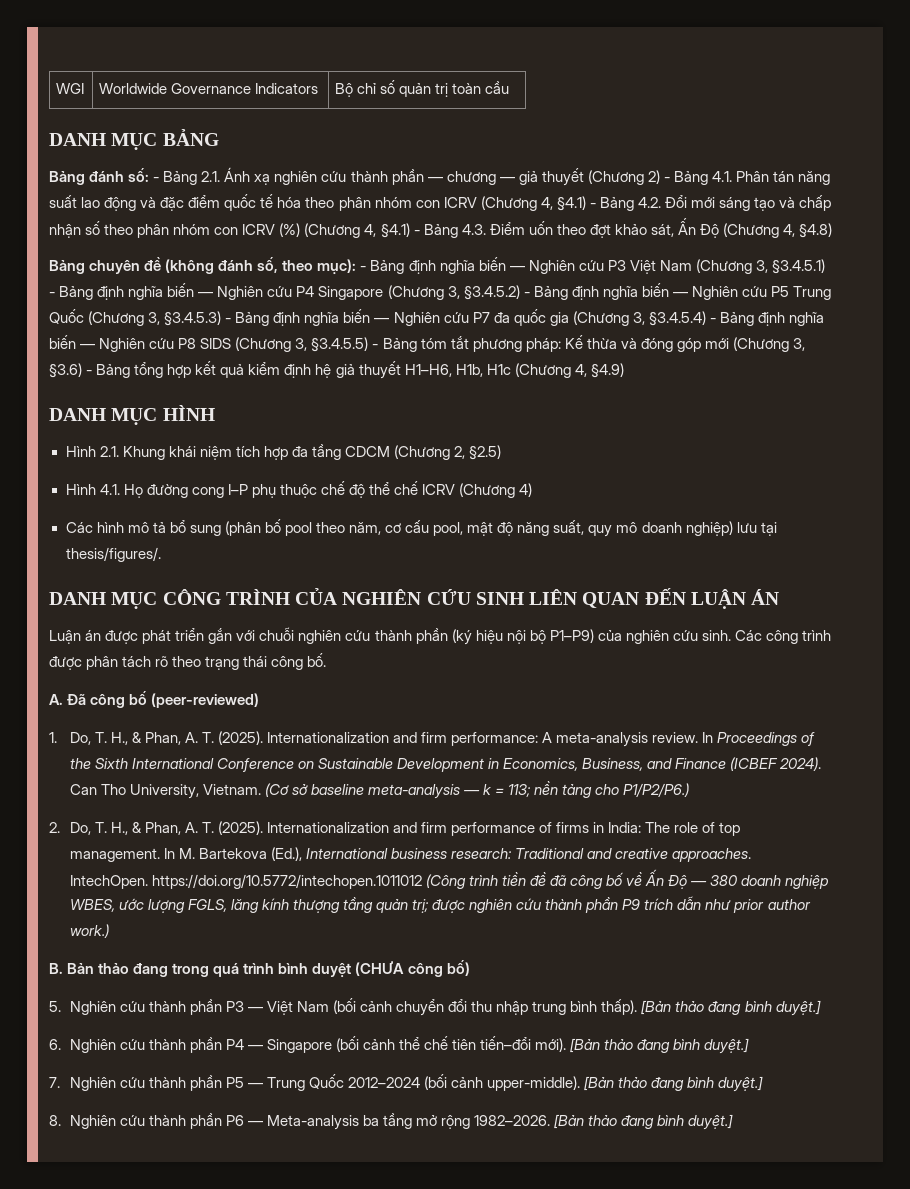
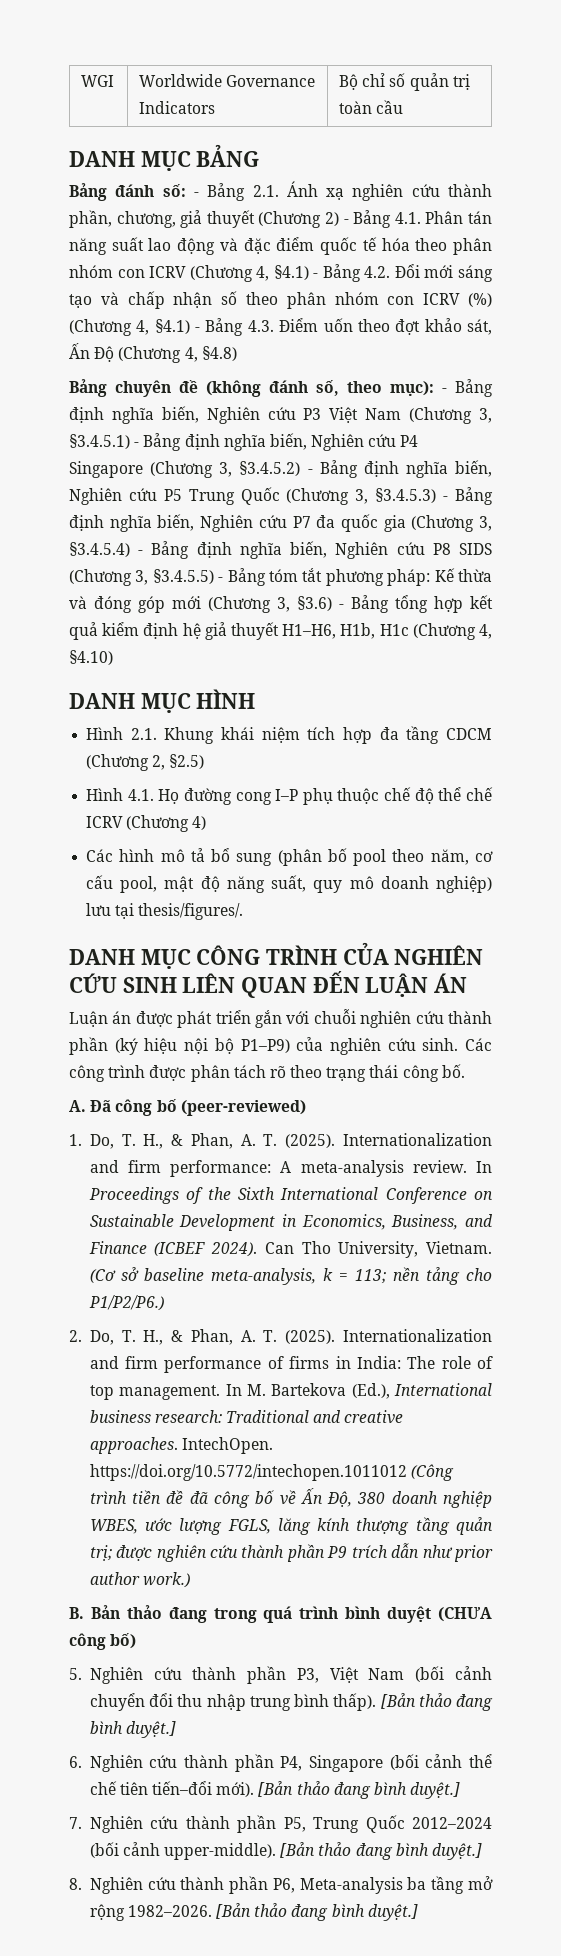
- - Bảng 2.1. Ánh xạ nghiên cứu thành phần — chương — giả thuyết (Chương 2) - Bảng 4.1. Phân tán năng suất lao động và đặc điểm quốc tế hóa theo phân nhóm con ICRV (Chương 4, §4.1) - Bảng 4.2. Đổi mới sáng tạo và chấp nhận số theo phân nhóm con ICRV (%) (Chương 4, §4.1) - Bảng 4.3. Điểm uốn theo đợt khảo sát, Ấn Độ (Chương 4, §4.8)
+ - Bảng 2.1. Ánh xạ nghiên cứu thành phần, chương, giả thuyết (Chương 2) - Bảng 4.1. Phân tán năng suất lao động và đặc điểm quốc tế hóa theo phân nhóm con ICRV (Chương 4, §4.1) - Bảng 4.2. Đổi mới sáng tạo và chấp nhận số theo phân nhóm con ICRV (%) (Chương 4, §4.1) - Bảng 4.3. Điểm uốn theo đợt khảo sát, Ấn Độ (Chương 4, §4.8)
- - Bảng định nghĩa biến — Nghiên cứu P3 Việt Nam (Chương 3, §3.4.5.1) - Bảng định nghĩa biến — Nghiên cứu P4 Singapore (Chương 3, §3.4.5.2) - Bảng định nghĩa biến — Nghiên cứu P5 Trung Quốc (Chương 3, §3.4.5.3) - Bảng định nghĩa biến — Nghiên cứu P7 đa quốc gia (Chương 3, §3.4.5.4) - Bảng định nghĩa biến — Nghiên cứu P8 SIDS (Chương 3, §3.4.5.5) - Bảng tóm tắt phương pháp:
+ - Bảng định nghĩa biến, Nghiên cứu P3 Việt Nam (Chương 3, §3.4.5.1) - Bảng định nghĩa biến, Nghiên cứu P4 Singapore (Chương 3, §3.4.5.2) - Bảng định nghĩa biến, Nghiên cứu P5 Trung Quốc (Chương 3, §3.4.5.3) - Bảng định nghĩa biến, Nghiên cứu P7 đa quốc gia (Chương 3, §3.4.5.4) - Bảng định nghĩa biến, Nghiên cứu P8 SIDS (Chương 3, §3.4.5.5) - Bảng tóm tắt phương pháp:
- Kế thừa và đóng góp mới (Chương 3, §3.6) - Bảng tổng hợp kết quả kiểm định hệ giả thuyết H1–H6, H1b, H1c (Chương 4, §4.9)
+ Kế thừa và đóng góp mới (Chương 3, §3.6) - Bảng tổng hợp kết quả kiểm định hệ giả thuyết H1–H6, H1b, H1c (Chương 4, §4.10)
- (Cơ sở baseline meta-analysis — k = 113; nền tảng cho P1/P2/P6.)
+ (Cơ sở baseline meta-analysis, k = 113; nền tảng cho P1/P2/P6.)
- IntechOpen. https://doi.org/10.5772/intechopen.1011012 (Công trình tiền đề đã công bố về Ấn Độ — 380 doanh nghiệp WBES, ước lượng FGLS, lăng kính thượng tầng quản trị; được nghiên cứu thành phần P9 trích dẫn như prior author work.)
+ IntechOpen. https://doi.org/10.5772/intechopen.1011012 (Công trình tiền đề đã công bố về Ấn Độ, 380 doanh nghiệp WBES, ước lượng FGLS, lăng kính thượng tầng quản trị; được nghiên cứu thành phần P9 trích dẫn như prior author work.)
- 5. Nghiên cứu thành phần P3 — Việt Nam (bối cảnh chuyển đổi thu nhập trung bình thấp).
+ 5. Nghiên cứu thành phần P3, Việt Nam (bối cảnh chuyển đổi thu nhập trung bình thấp).
- 6. Nghiên cứu thành phần P4 — Singapore (bối cảnh thể chế tiên tiến–đổi mới).
+ 6. Nghiên cứu thành phần P4, Singapore (bối cảnh thể chế tiên tiến–đổi mới).
- 7. Nghiên cứu thành phần P5 — Trung Quốc 2012–2024 (bối cảnh upper-middle).
+ 7. Nghiên cứu thành phần P5, Trung Quốc 2012–2024 (bối cảnh upper-middle).
- 8. Nghiên cứu thành phần P6 — Meta-analysis ba tầng mở rộng 1982–2026.
+ 8. Nghiên cứu thành phần P6, Meta-analysis ba tầng mở rộng 1982–2026.

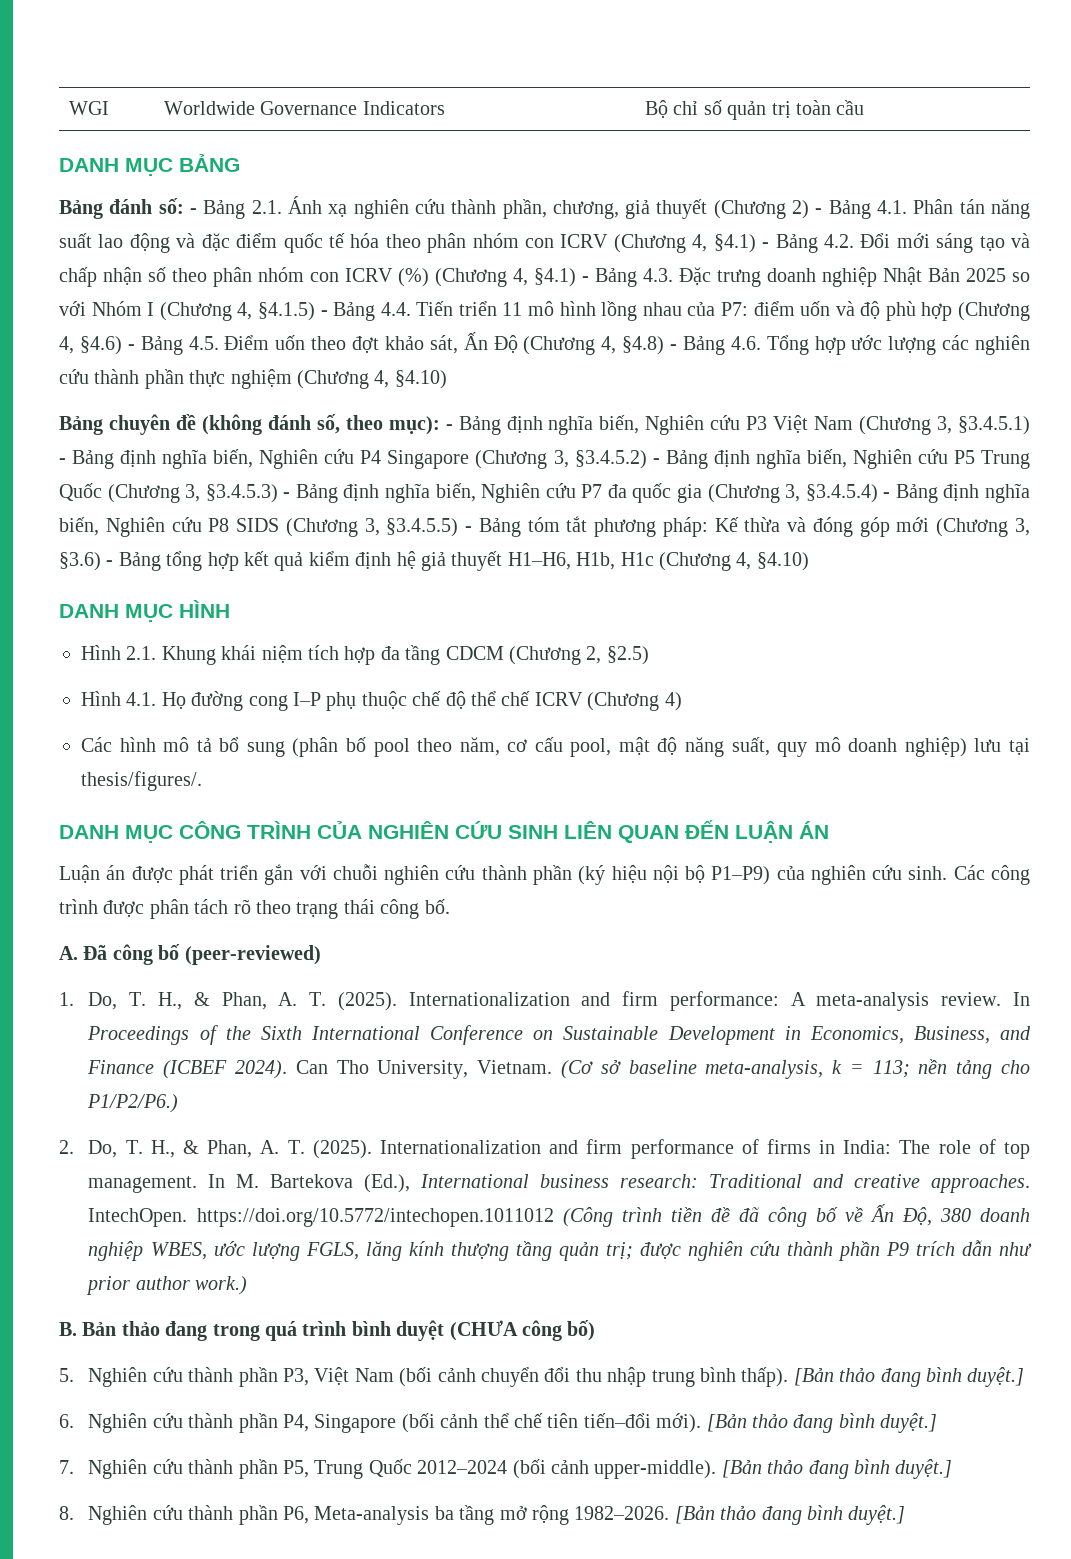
- - Bảng 2.1. Ánh xạ nghiên cứu thành phần, chương, giả thuyết (Chương 2) - Bảng 4.1. Phân tán năng suất lao động và đặc điểm quốc tế hóa theo phân nhóm con ICRV (Chương 4, §4.1) - Bảng 4.2. Đổi mới sáng tạo và chấp nhận số theo phân nhóm con ICRV (%) (Chương 4, §4.1) - Bảng 4.3. Điểm uốn theo đợt khảo sát, Ấn Độ (Chương 4, §4.8)
+ - Bảng 2.1. Ánh xạ nghiên cứu thành phần, chương, giả thuyết (Chương 2) - Bảng 4.1. Phân tán năng suất lao động và đặc điểm quốc tế hóa theo phân nhóm con ICRV (Chương 4, §4.1) - Bảng 4.2. Đổi mới sáng tạo và chấp nhận số theo phân nhóm con ICRV (%) (Chương 4, §4.1) - Bảng 4.3. Đặc trưng doanh nghiệp Nhật Bản 2025 so với Nhóm I (Chương 4, §4.1.5) - Bảng 4.4. Tiến triển 11 mô hình lồng nhau của P7: điểm uốn và độ phù hợp (Chương 4, §4.6) - Bảng 4.5. Điểm uốn theo đợt khảo sát, Ấn Độ (Chương 4, §4.8) - Bảng 4.6. Tổng hợp ước lượng các nghiên cứu thành phần thực nghiệm (Chương 4, §4.10)

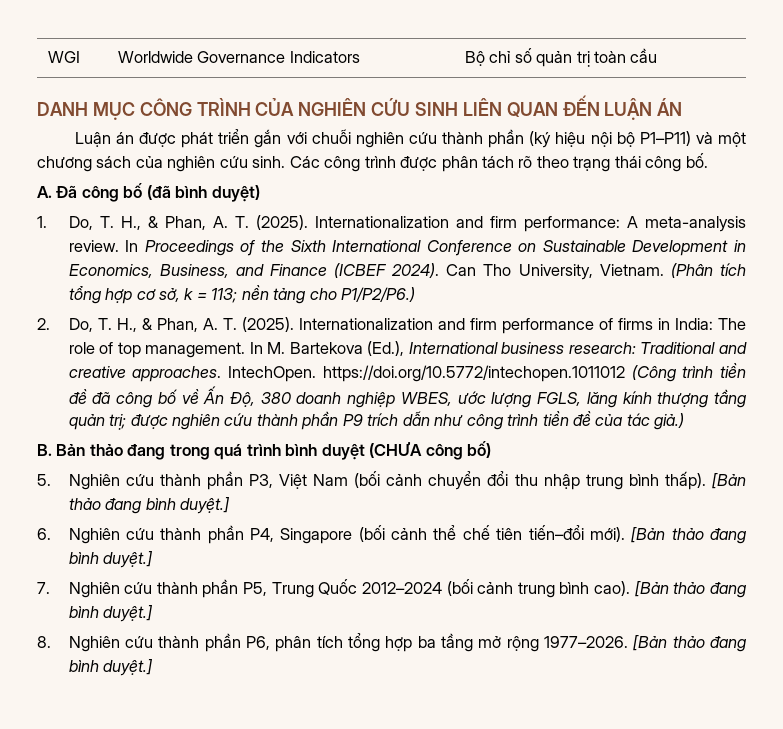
- DANH MỤC BẢNG
- Bảng đánh số: - Bảng 2.1. Ánh xạ nghiên cứu thành phần, chương, giả thuyết (Chương 2) - Bảng 4.1. Phân tán năng suất lao động và đặc điểm quốc tế hóa theo phân nhóm con ICRV (Chương 4, §4.1) - Bảng 4.2. Đổi mới sáng tạo và chấp nhận số theo phân nhóm con ICRV (%) (Chương 4, §4.1) - Bảng 4.3. Đặc trưng doanh nghiệp Nhật Bản 2025 so với Nhóm I (Chương 4, §4.1.5) - Bảng 4.4. Tiến triển 11 mô hình lồng nhau của P7: điểm uốn và độ phù hợp (Chương 4, §4.6) - Bảng 4.5. Điểm uốn theo đợt khảo sát, Ấn Độ (Chương 4, §4.8) - Bảng 4.6. Tổng hợp ước lượng các nghiên cứu thành phần thực nghiệm (Chương 4, §4.10)
- Bảng chuyên đề (không đánh số, theo mục): - Bảng định nghĩa biến, Nghiên cứu P3 Việt Nam (Chương 3, §3.4.5.1) - Bảng định nghĩa biến, Nghiên cứu P4 Singapore (Chương 3, §3.4.5.2) - Bảng định nghĩa biến, Nghiên cứu P5 Trung Quốc (Chương 3, §3.4.5.3) - Bảng định nghĩa biến, Nghiên cứu P7 đa quốc gia (Chương 3, §3.4.5.4) - Bảng định nghĩa biến, Nghiên cứu P8 SIDS (Chương 3, §3.4.5.5) - Bảng tóm tắt phương pháp: Kế thừa và đóng góp mới (Chương 3, §3.6) - Bảng tổng hợp kết quả kiểm định hệ giả thuyết H1–H6, H1b, H1c (Chương 4, §4.10)
- DANH MỤC HÌNH
- Hình 2.1. Khung khái niệm tích hợp đa tầng CDCM (Chương 2, §2.5)
- Hình 4.1. Họ đường cong I–P phụ thuộc chế độ thể chế ICRV (Chương 4)
- Các hình mô tả bổ sung (phân bố pool theo năm, cơ cấu pool, mật độ năng suất, quy mô doanh nghiệp) lưu tại thesis/figures/.
- Luận án được phát triển gắn với chuỗi nghiên cứu thành phần (ký hiệu nội bộ P1–P9) của nghiên cứu sinh.
+ Luận án được phát triển gắn với chuỗi nghiên cứu thành phần (ký hiệu nội bộ P1–P11) và một chương sách của nghiên cứu sinh.
- A. Đã công bố (peer-reviewed)
+ A. Đã công bố (đã bình duyệt)
- (Cơ sở baseline meta-analysis, k = 113; nền tảng cho P1/P2/P6.)
+ (Phân tích tổng hợp cơ sở, k = 113; nền tảng cho P1/P2/P6.)
- IntechOpen. https://doi.org/10.5772/intechopen.1011012 (Công trình tiền đề đã công bố về Ấn Độ, 380 doanh nghiệp WBES, ước lượng FGLS, lăng kính thượng tầng quản trị; được nghiên cứu thành phần P9 trích dẫn như prior author work.)
+ IntechOpen. https://doi.org/10.5772/intechopen.1011012 (Công trình tiền đề đã công bố về Ấn Độ, 380 doanh nghiệp WBES, ước lượng FGLS, lăng kính thượng tầng quản trị; được nghiên cứu thành phần P9 trích dẫn như công trình tiền đề của tác giả.)
- 7. Nghiên cứu thành phần P5, Trung Quốc 2012–2024 (bối cảnh upper-middle).
+ 7. Nghiên cứu thành phần P5, Trung Quốc 2012–2024 (bối cảnh trung bình cao).
- 8. Nghiên cứu thành phần P6, Meta-analysis ba tầng mở rộng 1982–2026.
+ 8. Nghiên cứu thành phần P6, phân tích tổng hợp ba tầng mở rộng 1977–2026.

